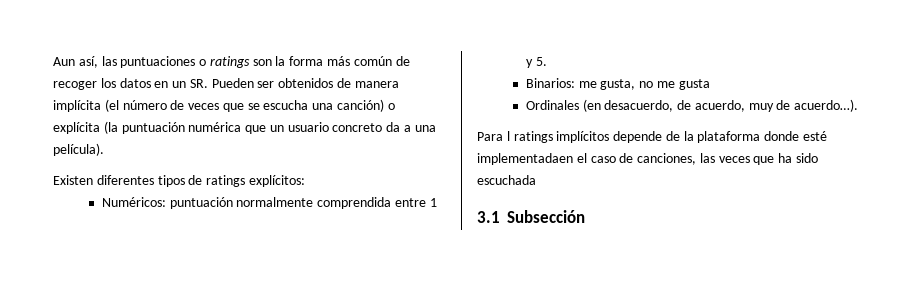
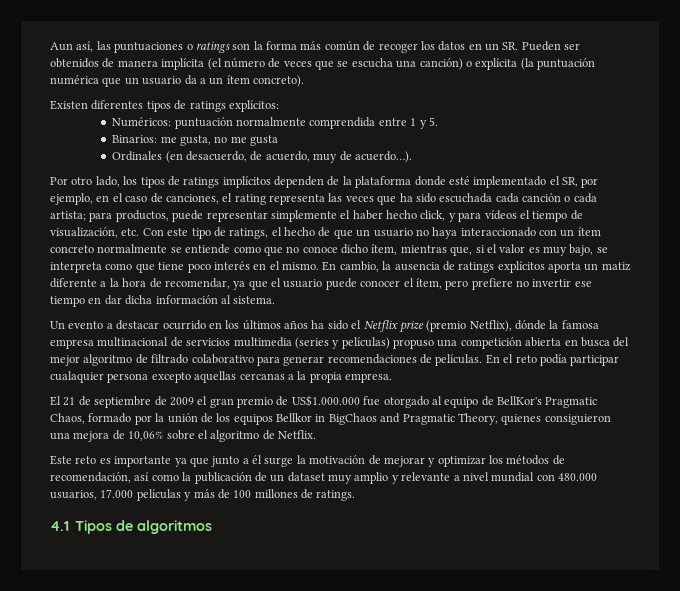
- Aun así, las puntuaciones o ratings son la forma más común de recoger los datos en un SR. Pueden ser obtenidos de manera implícita (el número de veces que se escucha una canción) o explícita (la puntuación numérica que un usuario concreto da a una película).
+ Aun así, las puntuaciones o ratings son la forma más común de recoger los datos en un SR. Pueden ser obtenidos de manera implícita (el número de veces que se escucha una canción) o explícita (la puntuación numérica que un usuario da a un ítem concreto).
- Para l ratings implícitos depende de la plataforma donde esté implementadaen el caso de canciones, las veces que ha sido escuchada
- 3.1 Subsección
+ Por otro lado, los tipos de ratings implícitos dependen de la plataforma donde esté implementado el SR, por ejemplo, en el caso de canciones, el rating representa las veces que ha sido escuchada cada canción o cada artista; para productos, puede representar simplemente el haber hecho click, y para vídeos el tiempo de visualización, etc. Con este tipo de ratings, el hecho de que un usuario no haya interaccionado con un ítem concreto normalmente se entiende como que no conoce dicho ítem, mientras que, si el valor es muy bajo, se interpreta como que tiene poco interés en el mismo. En cambio, la ausencia de ratings explícitos aporta un matiz diferente a la hora de recomendar, ya que el usuario puede conocer el ítem, pero prefiere no invertir ese tiempo en dar dicha información al sistema.
+ Un evento a destacar ocurrido en los últimos años ha sido el Netflix prize (premio Netflix), dónde la famosa empresa multinacional de servicios multimedia (series y películas) propuso una competición abierta en busca del mejor algoritmo de filtrado colaborativo para generar recomendaciones de películas. En el reto podía participar cualaquier persona excepto aquellas cercanas a la propia empresa.
+ El 21 de septiembre de 2009 el gran premio de US$1.000.000 fue otorgado al equipo de BellKor's Pragmatic Chaos, formado por la unión de los equipos Bellkor in BigChaos and Pragmatic Theory, quienes consiguieron una mejora de 10,06% sobre el algoritmo de Netflix.
+ Este reto es importante ya que junto a él surge la motivación de mejorar y optimizar los métodos de recomendación, así como la publicación de un dataset muy amplio y relevante a nivel mundial con 480.000 usuarios, 17.000 películas y más de 100 millones de ratings.
+ 4.1 Tipos de algoritmos

